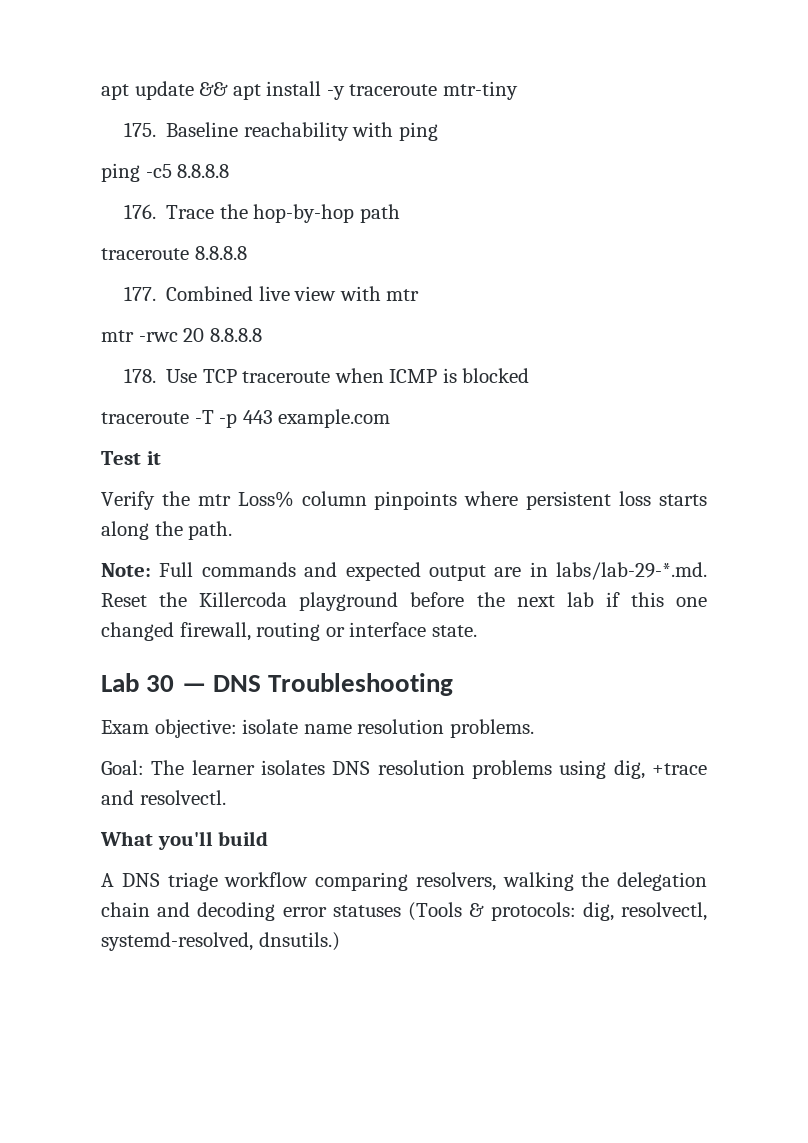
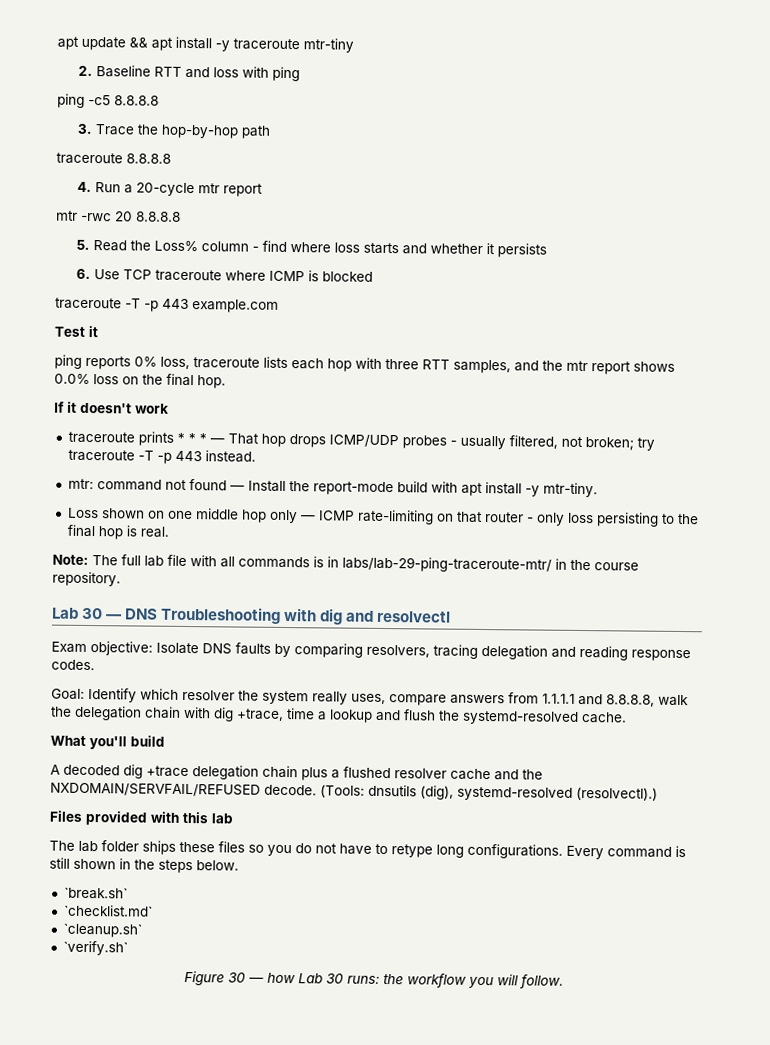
- 175. Baseline reachability with ping
+ 2. Baseline RTT and loss with ping
- 176. Trace the hop-by-hop path
+ 3. Trace the hop-by-hop path
- 177. Combined live view with mtr
+ 4. Run a 20-cycle mtr report
- 178. Use TCP traceroute when ICMP is blocked
+ 5. Read the Loss% column - find where loss starts and whether it persists
+ 6. Use TCP traceroute where ICMP is blocked
- Verify the mtr Loss% column pinpoints where persistent loss starts along the path.
- Note: Full commands and expected output are in labs/lab-29-*.md. Reset the Killercoda playground before the next lab if this one changed firewall, routing or interface state.
+ ping reports 0% loss, traceroute lists each hop with three RTT samples, and the mtr report shows 0.0% loss on the final hop.
+ If it doesn't work
+ traceroute prints * * * — That hop drops ICMP/UDP probes - usually filtered, not broken; try traceroute -T -p 443 instead.
+ mtr: command not found — Install the report-mode build with apt install -y mtr-tiny.
+ Loss shown on one middle hop only — ICMP rate-limiting on that router - only loss persisting to the final hop is real.
+ Note: The full lab file with all commands is in labs/lab-29-ping-traceroute-mtr/ in the course repository.
- Lab 30 — DNS Troubleshooting
- Exam objective: isolate name resolution problems.
- Goal: The learner isolates DNS resolution problems using dig, +trace and resolvectl.
+ Lab 30 — DNS Troubleshooting with dig and resolvectl
+ Exam objective: Isolate DNS faults by comparing resolvers, tracing delegation and reading response codes.
+ Goal: Identify which resolver the system really uses, compare answers from 1.1.1.1 and 8.8.8.8, walk the delegation chain with dig +trace, time a lookup and flush the systemd-resolved cache.
  What you'll build
- A DNS triage workflow comparing resolvers, walking the delegation chain and decoding error statuses (Tools & protocols: dig, resolvectl, systemd-resolved, dnsutils.)
+ A decoded dig +trace delegation chain plus a flushed resolver cache and the NXDOMAIN/SERVFAIL/REFUSED decode. (Tools: dnsutils (dig), systemd-resolved (resolvectl).)
+ Files provided with this lab
+ The lab folder ships these files so you do not have to retype long configurations. Every command is still shown in the steps below.
+ `break.sh`
+ `checklist.md`
+ `cleanup.sh`
+ `verify.sh`
+ Figure 30 — how Lab 30 runs: the workflow you will follow.

